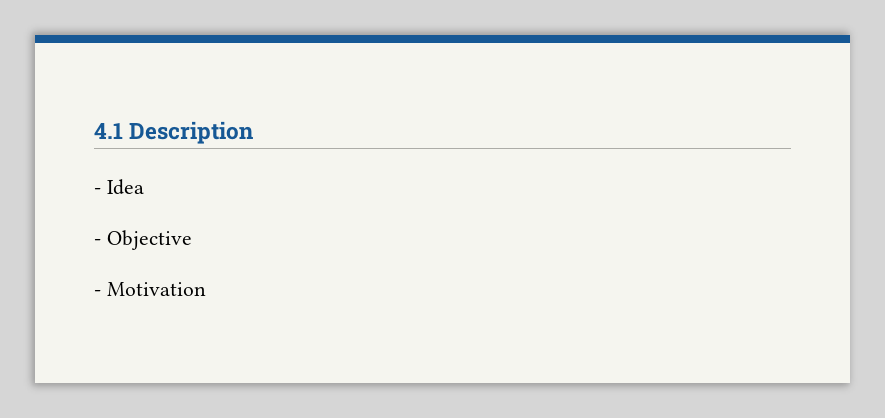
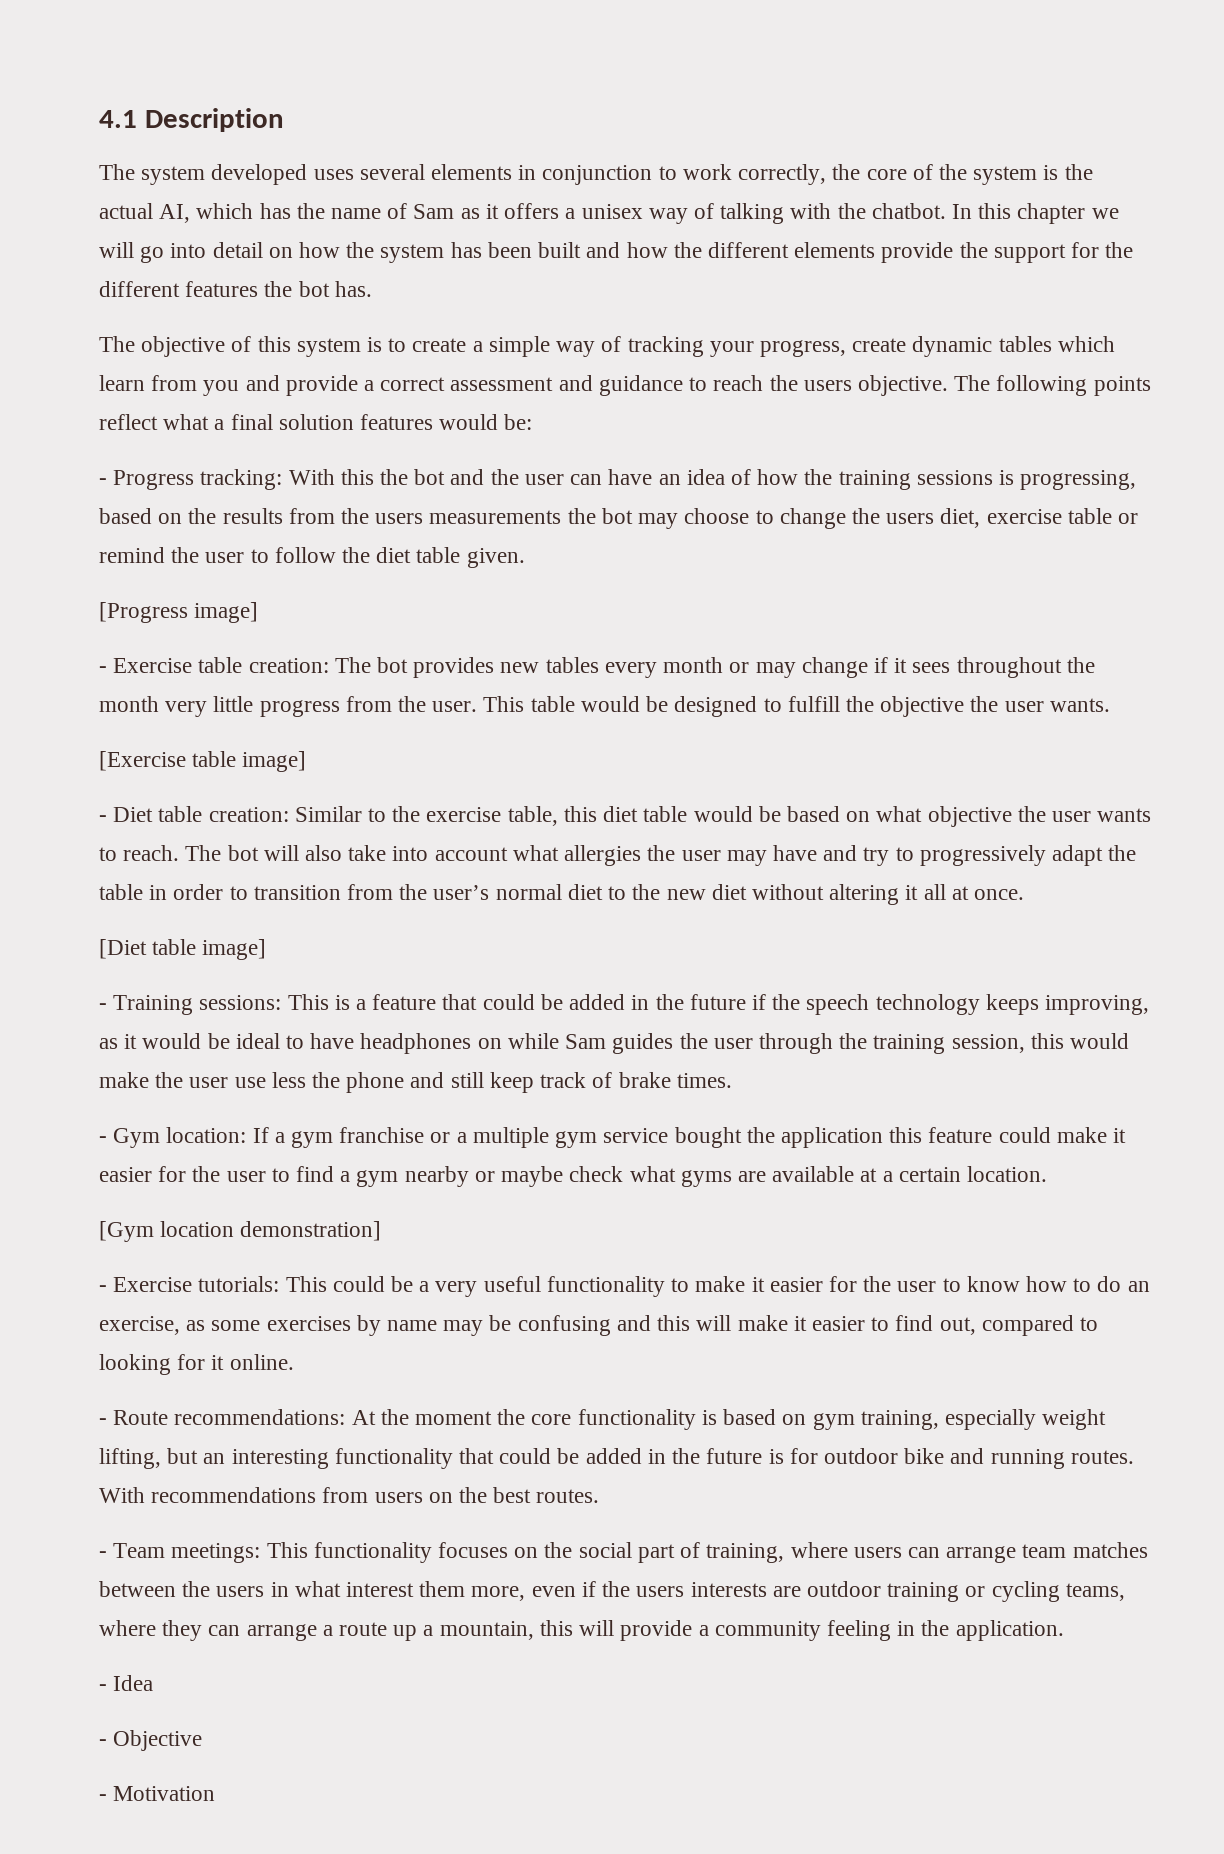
+ The system developed uses several elements in conjunction to work correctly, the core of the system is the actual AI, which has the name of Sam as it offers a unisex way of talking with the chatbot. In this chapter we will go into detail on how the system has been built and how the different elements provide the support for the different features the bot has.
+ The objective of this system is to create a simple way of tracking your progress, create dynamic tables which learn from you and provide a correct assessment and guidance to reach the users objective. The following points reflect what a final solution features would be:
+ - Progress tracking: With this the bot and the user can have an idea of how the training sessions is progressing, based on the results from the users measurements the bot may choose to change the users diet, exercise table or remind the user to follow the diet table given.
+ [Progress image]
+ - Exercise table creation: The bot provides new tables every month or may change if it sees throughout the month very little progress from the user. This table would be designed to fulfill the objective the user wants.
+ [Exercise table image]
+ - Diet table creation: Similar to the exercise table, this diet table would be based on what objective the user wants to reach. The bot will also take into account what allergies the user may have and try to progressively adapt the table in order to transition from the user’s normal diet to the new diet without altering it all at once.
+ [Diet table image]
+ - Training sessions: This is a feature that could be added in the future if the speech technology keeps improving, as it would be ideal to have headphones on while Sam guides the user through the training session, this would make the user use less the phone and still keep track of brake times.
+ - Gym location: If a gym franchise or a multiple gym service bought the application this feature could make it easier for the user to find a gym nearby or maybe check what gyms are available at a certain location.
+ [Gym location demonstration]
+ - Exercise tutorials: This could be a very useful functionality to make it easier for the user to know how to do an exercise, as some exercises by name may be confusing and this will make it easier to find out, compared to looking for it online.
+ - Route recommendations: At the moment the core functionality is based on gym training, especially weight lifting, but an interesting functionality that could be added in the future is for outdoor bike and running routes. With recommendations from users on the best routes.
+ - Team meetings: This functionality focuses on the social part of training, where users can arrange team matches between the users in what interest them more, even if the users interests are outdoor training or cycling teams, where they can arrange a route up a mountain, this will provide a community feeling in the application.

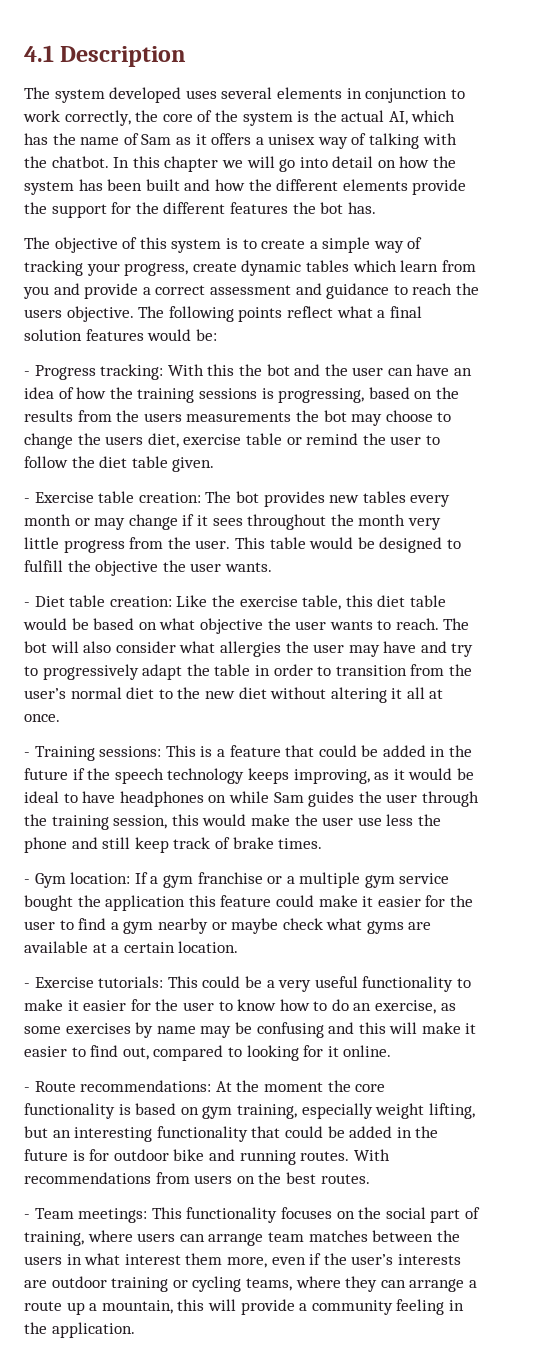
- [Progress image]
- [Exercise table image]
- - Diet table creation: Similar to the exercise table, this diet table would be based on what objective the user wants to reach.
+ - Diet table creation: Like the exercise table, this diet table would be based on what objective the user wants to reach.
- The bot will also take into account what allergies the user may have and try to progressively adapt the table in order to transition from the user’s normal diet to the new diet without altering it all at once.
+ The bot will also consider what allergies the user may have and try to progressively adapt the table in order to transition from the user’s normal diet to the new diet without altering it all at once.
- [Diet table image]
- [Gym location demonstration]
- - Team meetings: This functionality focuses on the social part of training, where users can arrange team matches between the users in what interest them more, even if the users interests are outdoor training or cycling teams, where they can arrange a route up a mountain, this will provide a community feeling in the application.
+ - Team meetings: This functionality focuses on the social part of training, where users can arrange team matches between the users in what interest them more, even if the user’s interests are outdoor training or cycling teams, where they can arrange a route up a mountain, this will provide a community feeling in the application.
- - Idea
- - Objective
- - Motivation

